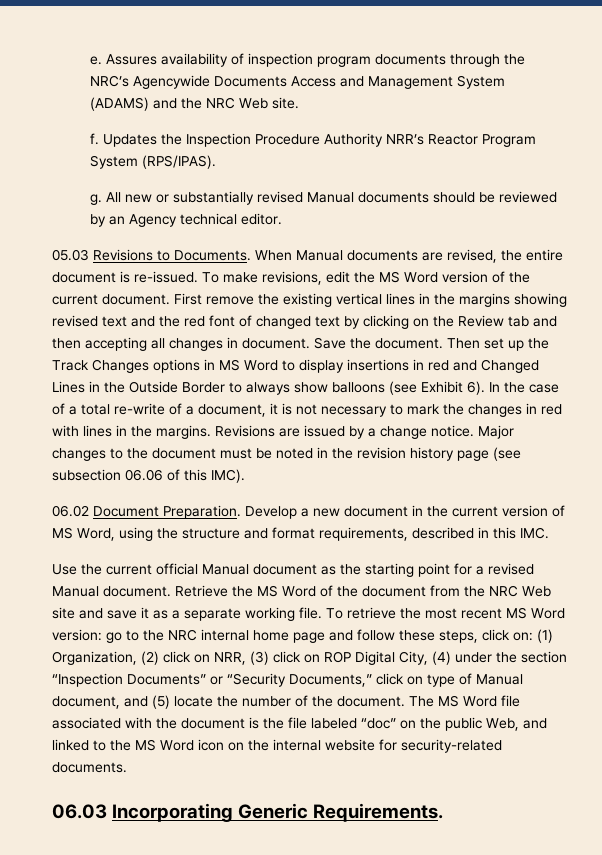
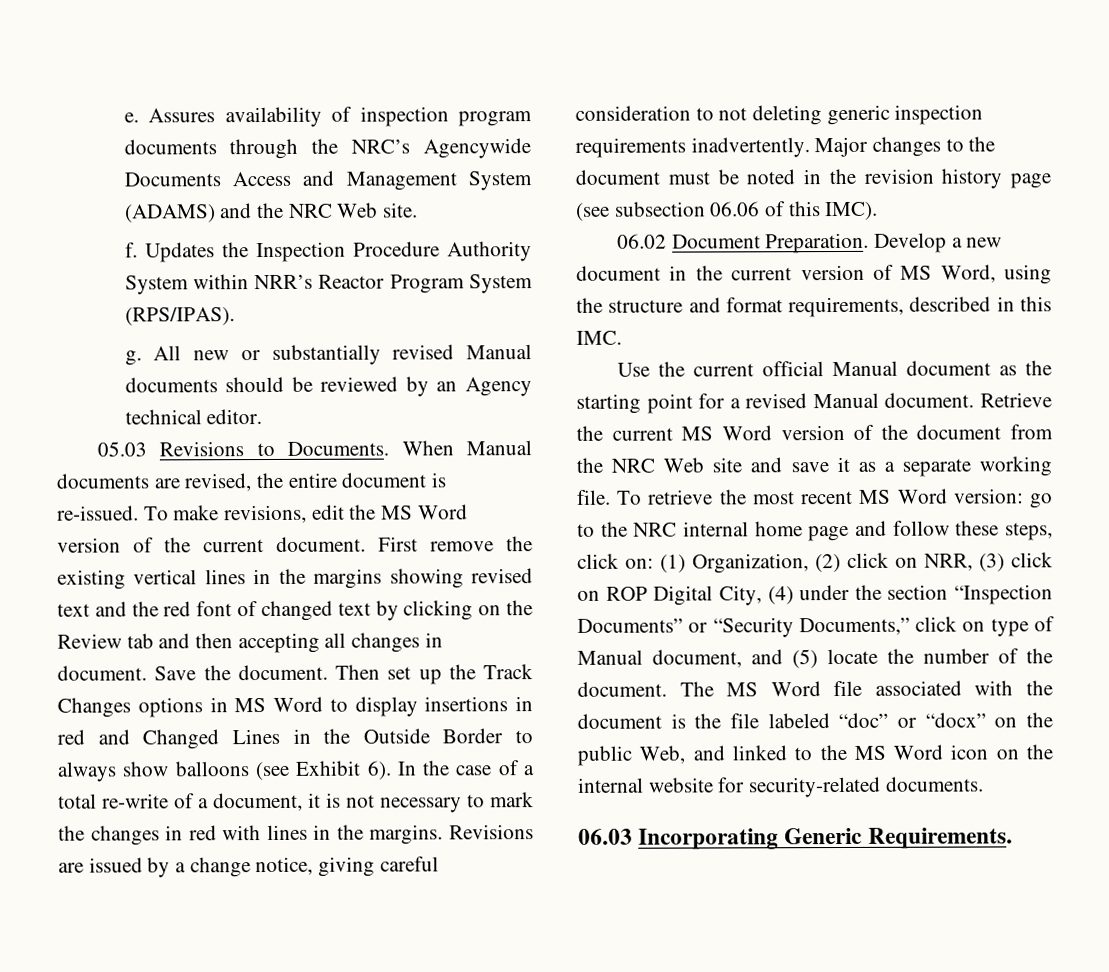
- Updates the Inspection Procedure Authority NRR’s Reactor Program System (RPS/IPAS).
+ Updates the Inspection Procedure Authority System within NRR’s Reactor Program System (RPS/IPAS).
- Revisions are issued by a change notice.
+ Revisions are issued by a change notice, giving careful consideration to not deleting generic inspection requirements inadvertently.
- Retrieve the MS Word of the document from the NRC Web site and save it as a separate working file.
+ Retrieve the current MS Word version of the document from the NRC Web site and save it as a separate working file.
- The MS Word file associated with the document is the file labeled “doc” on the public Web, and linked to the MS Word icon on the internal website for security-related documents.
+ The MS Word file associated with the document is the file labeled “doc” or “docx” on the public Web, and linked to the MS Word icon on the internal website for security-related documents.

